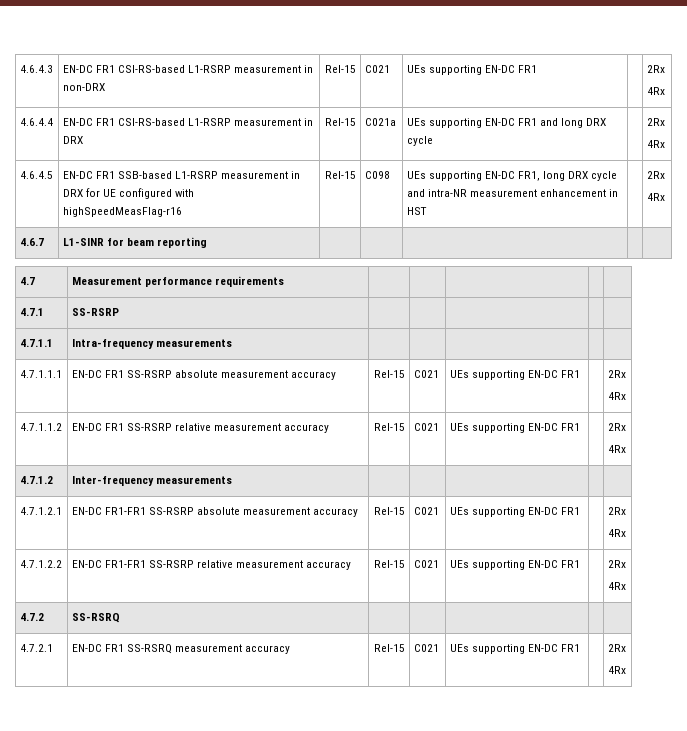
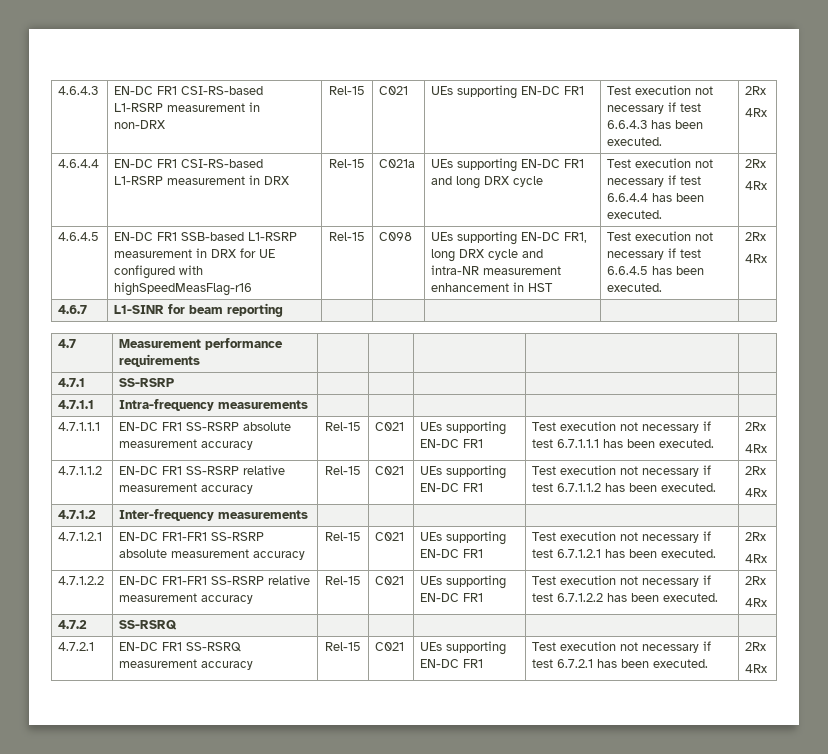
- 4.6.4.3 | EN-DC FR1 CSI-RS-based L1-RSRP measurement in non-DRX | Rel-15 | C021 | UEs supporting EN-DC FR1 | | 2Rx
+ 4.6.4.3 | EN-DC FR1 CSI-RS-based L1-RSRP measurement in non-DRX | Rel-15 | C021 | UEs supporting EN-DC FR1 | Test execution not necessary if test 6.6.4.3 has been executed. | 2Rx
- 4.6.4.4 | EN-DC FR1 CSI-RS-based L1-RSRP measurement in DRX | Rel-15 | C021a | UEs supporting EN-DC FR1 and long DRX cycle | | 2Rx
+ 4.6.4.4 | EN-DC FR1 CSI-RS-based L1-RSRP measurement in DRX | Rel-15 | C021a | UEs supporting EN-DC FR1 and long DRX cycle | Test execution not necessary if test 6.6.4.4 has been executed. | 2Rx
- 4.6.4.5 | EN-DC FR1 SSB-based L1-RSRP measurement in DRX for UE configured with highSpeedMeasFlag-r16 | Rel-15 | C098 | UEs supporting EN-DC FR1, long DRX cycle and intra-NR measurement enhancement in HST | | 2Rx
+ 4.6.4.5 | EN-DC FR1 SSB-based L1-RSRP measurement in DRX for UE configured with highSpeedMeasFlag-r16 | Rel-15 | C098 | UEs supporting EN-DC FR1, long DRX cycle and intra-NR measurement enhancement in HST | Test execution not necessary if test 6.6.4.5 has been executed. | 2Rx
- 4.7.1.1.1 | EN-DC FR1 SS-RSRP absolute measurement accuracy | Rel-15 | C021 | UEs supporting EN-DC FR1 | | 2Rx
+ 4.7.1.1.1 | EN-DC FR1 SS-RSRP absolute measurement accuracy | Rel-15 | C021 | UEs supporting EN-DC FR1 | Test execution not necessary if test 6.7.1.1.1 has been executed. | 2Rx
- 4.7.1.1.2 | EN-DC FR1 SS-RSRP relative measurement accuracy | Rel-15 | C021 | UEs supporting EN-DC FR1 | | 2Rx
+ 4.7.1.1.2 | EN-DC FR1 SS-RSRP relative measurement accuracy | Rel-15 | C021 | UEs supporting EN-DC FR1 | Test execution not necessary if test 6.7.1.1.2 has been executed. | 2Rx
- 4.7.1.2.1 | EN-DC FR1-FR1 SS-RSRP absolute measurement accuracy | Rel-15 | C021 | UEs supporting EN-DC FR1 | | 2Rx
+ 4.7.1.2.1 | EN-DC FR1-FR1 SS-RSRP absolute measurement accuracy | Rel-15 | C021 | UEs supporting EN-DC FR1 | Test execution not necessary if test 6.7.1.2.1 has been executed. | 2Rx
- 4.7.1.2.2 | EN-DC FR1-FR1 SS-RSRP relative measurement accuracy | Rel-15 | C021 | UEs supporting EN-DC FR1 | | 2Rx
+ 4.7.1.2.2 | EN-DC FR1-FR1 SS-RSRP relative measurement accuracy | Rel-15 | C021 | UEs supporting EN-DC FR1 | Test execution not necessary if test 6.7.1.2.2 has been executed. | 2Rx
- 4.7.2.1 | EN-DC FR1 SS-RSRQ measurement accuracy | Rel-15 | C021 | UEs supporting EN-DC FR1 | | 2Rx
+ 4.7.2.1 | EN-DC FR1 SS-RSRQ measurement accuracy | Rel-15 | C021 | UEs supporting EN-DC FR1 | Test execution not necessary if test 6.7.2.1 has been executed. | 2Rx

